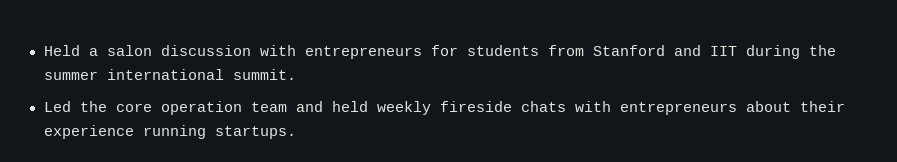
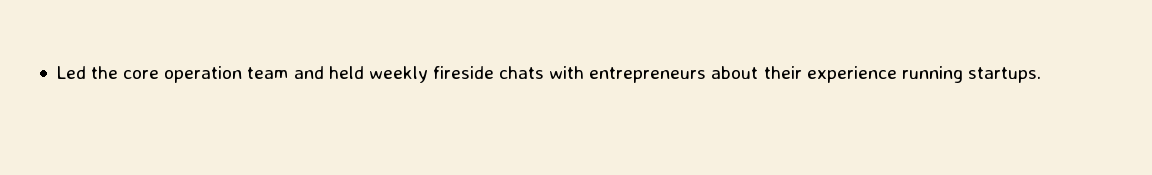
- Held a salon discussion with entrepreneurs for students from Stanford and IIT during the summer international summit.

